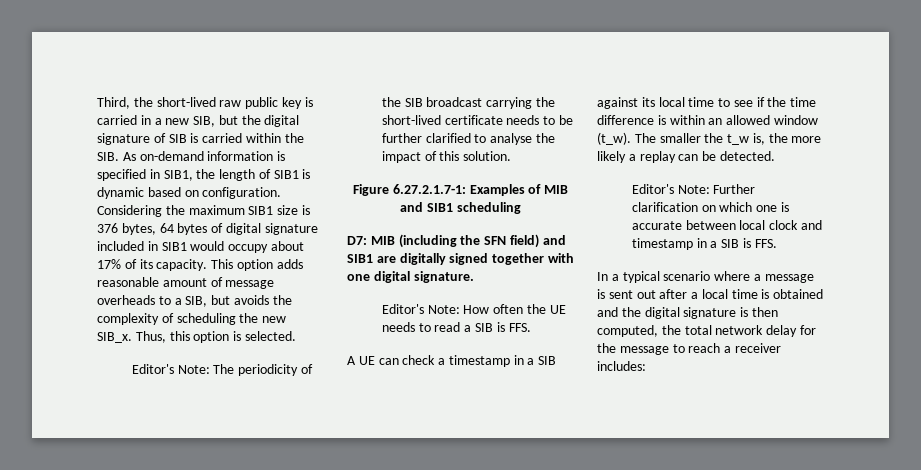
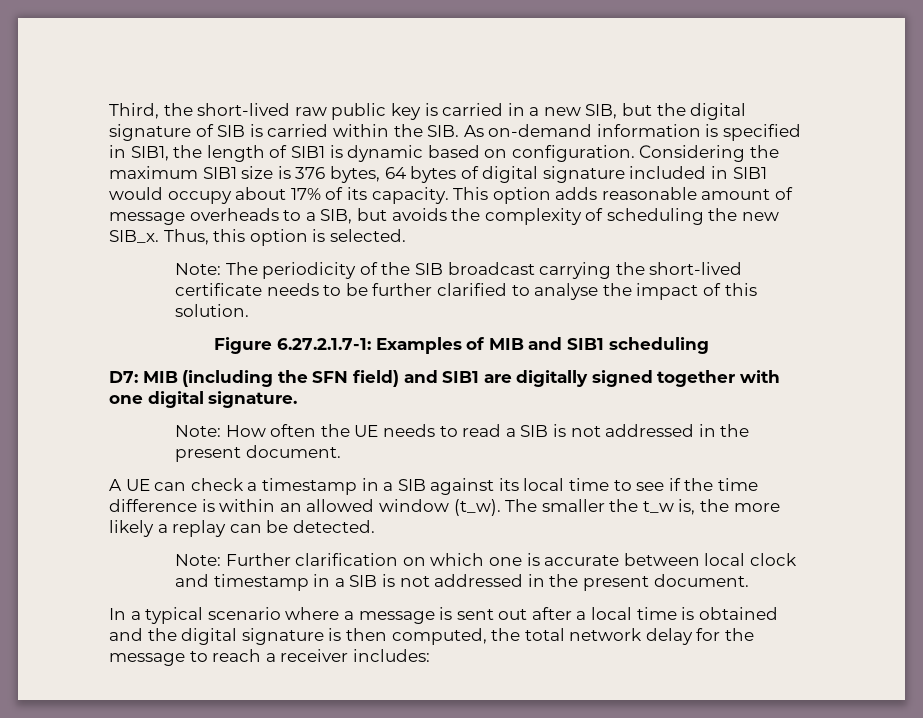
- Editor's Note: The periodicity of the SIB broadcast carrying the short-lived certificate needs to be further clarified to analyse the impact of this solution.
+ Note: The periodicity of the SIB broadcast carrying the short-lived certificate needs to be further clarified to analyse the impact of this solution.
- Editor's Note: How often the UE needs to read a SIB is FFS.
+ Note: How often the UE needs to read a SIB is not addressed in the present document.
- Editor's Note: Further clarification on which one is accurate between local clock and timestamp in a SIB is FFS.
+ Note: Further clarification on which one is accurate between local clock and timestamp in a SIB is not addressed in the present document.

